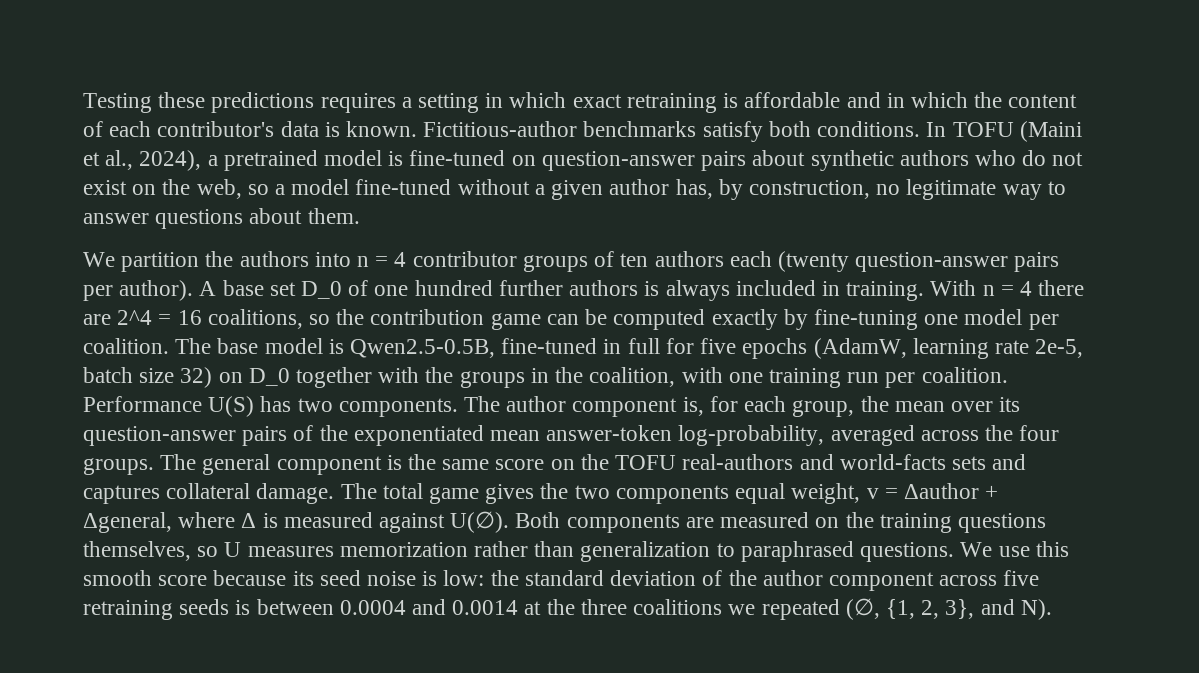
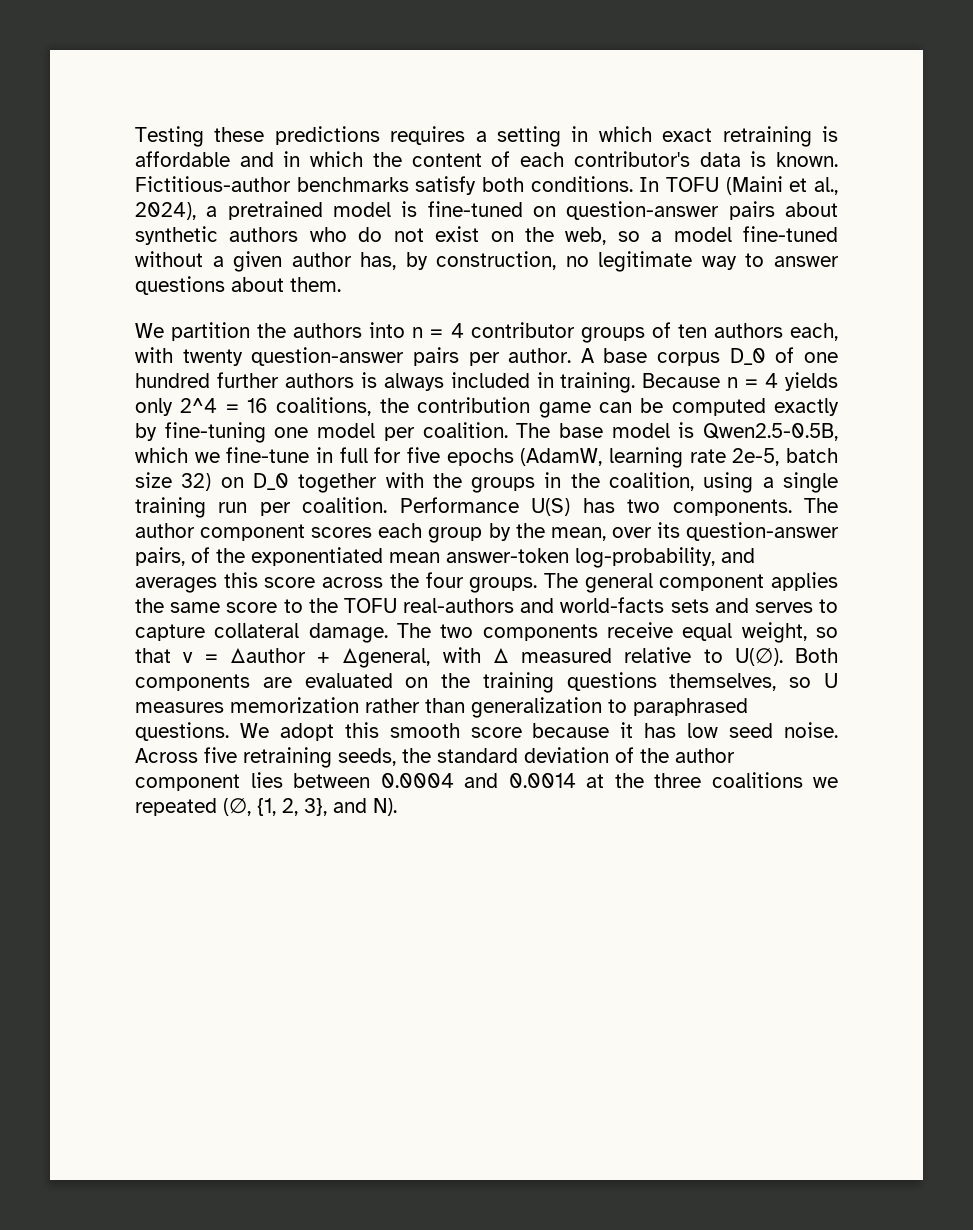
- We partition the authors into n = 4 contributor groups of ten authors each (twenty question-answer pairs per author).
+ We partition the authors into n = 4 contributor groups of ten authors each, with twenty question-answer pairs per author.
- A base set D_0 of one hundred further authors is always included in training.
+ A base corpus D_0 of one hundred further authors is always included in training.
- With n = 4 there are 2^4 = 16 coalitions, so the contribution game can be computed exactly by fine-tuning one model per coalition.
+ Because n = 4 yields only 2^4 = 16 coalitions, the contribution game can be computed exactly by fine-tuning one model per coalition.
- The base model is Qwen2.5-0.5B, fine-tuned in full for five epochs (AdamW, learning rate 2e-5, batch size 32) on D_0 together with the groups in the coalition, with one training run per coalition.
+ The base model is Qwen2.5-0.5B, which we fine-tune in full for five epochs (AdamW, learning rate 2e-5, batch size 32) on D_0 together with the groups in the coalition, using a single training run per coalition.
- The author component is, for each group, the mean over its question-answer pairs of the exponentiated mean answer-token log-probability, averaged across the four groups.
+ The author component scores each group by the mean, over its question-answer pairs, of the exponentiated mean answer-token log-probability, and averages this score across the four groups.
- The general component is the same score on the TOFU real-authors and world-facts sets and captures collateral damage. The total game gives the two components equal weight, v = Δauthor + Δgeneral, where Δ is measured against U(∅).
+ The general component applies the same score to the TOFU real-authors and world-facts sets and serves to capture collateral damage. The two components receive equal weight, so that v = Δauthor + Δgeneral, with Δ measured relative to U(∅).
- Both components are measured on the training questions themselves, so U measures memorization rather than generalization to paraphrased questions.
+ Both components are evaluated on the training questions themselves, so U measures memorization rather than generalization to paraphrased questions.
- We use this smooth score because its seed noise is low: the standard deviation of the author component across five retraining seeds is between 0.0004 and 0.0014 at the three coalitions we repeated (∅, {1, 2, 3}, and N).
+ We adopt this smooth score because it has low seed noise. Across five retraining seeds, the standard deviation of the author component lies between 0.0004 and 0.0014 at the three coalitions we repeated (∅, {1, 2, 3}, and N).

